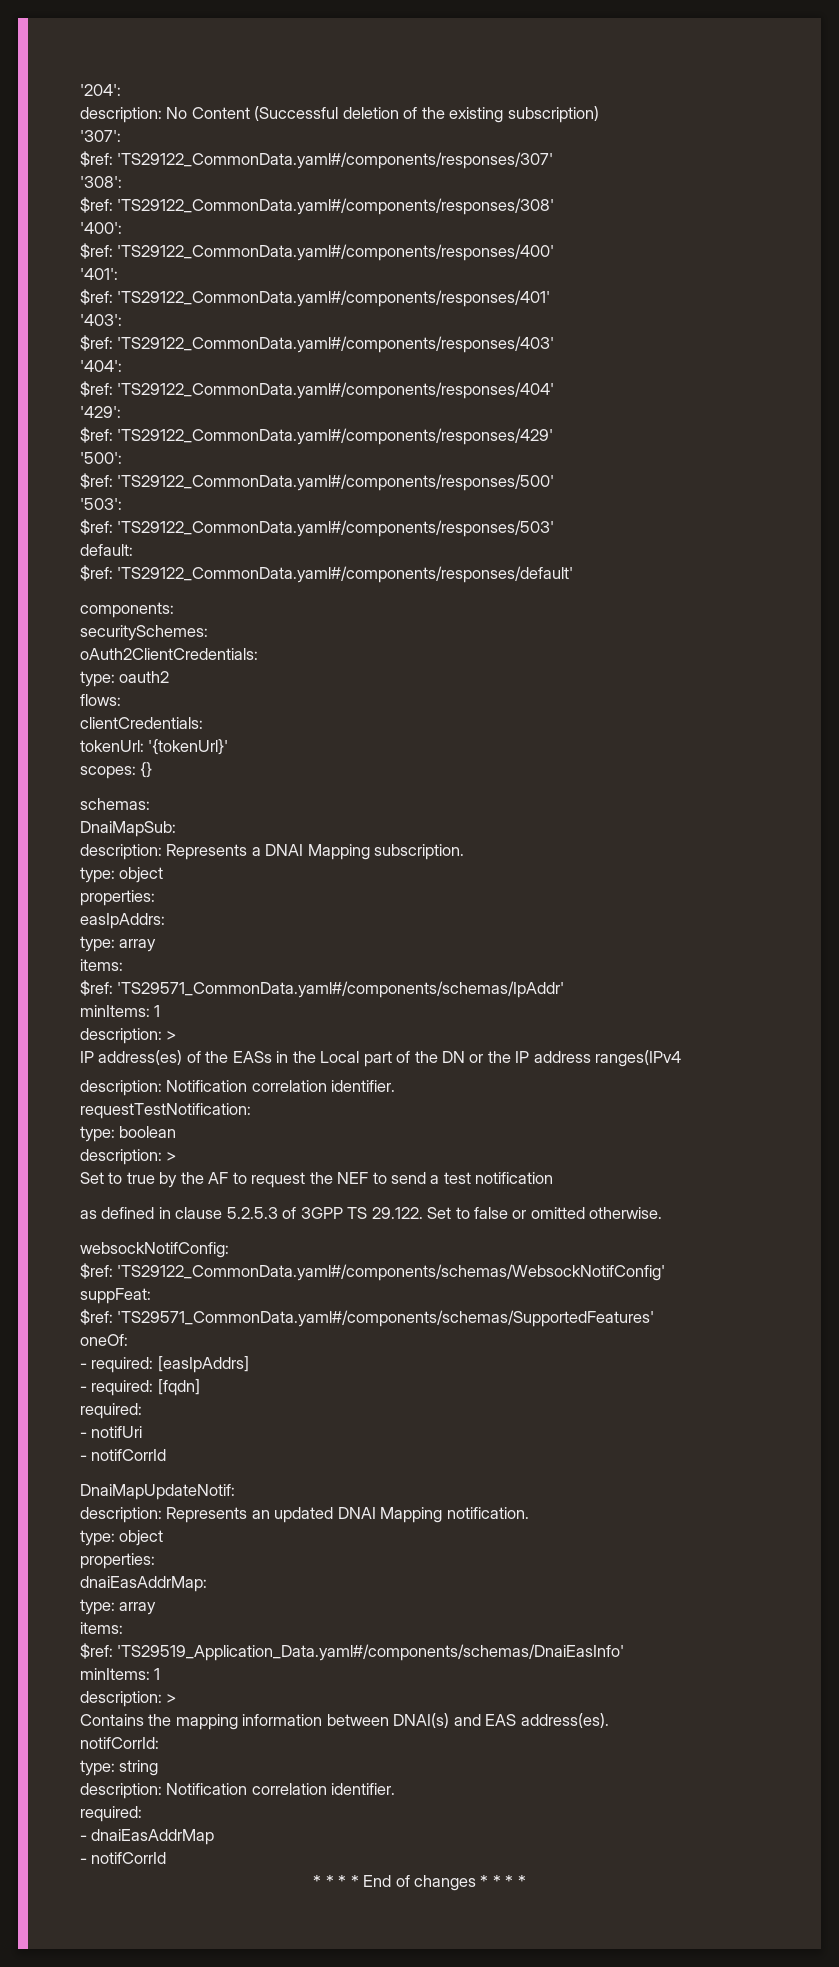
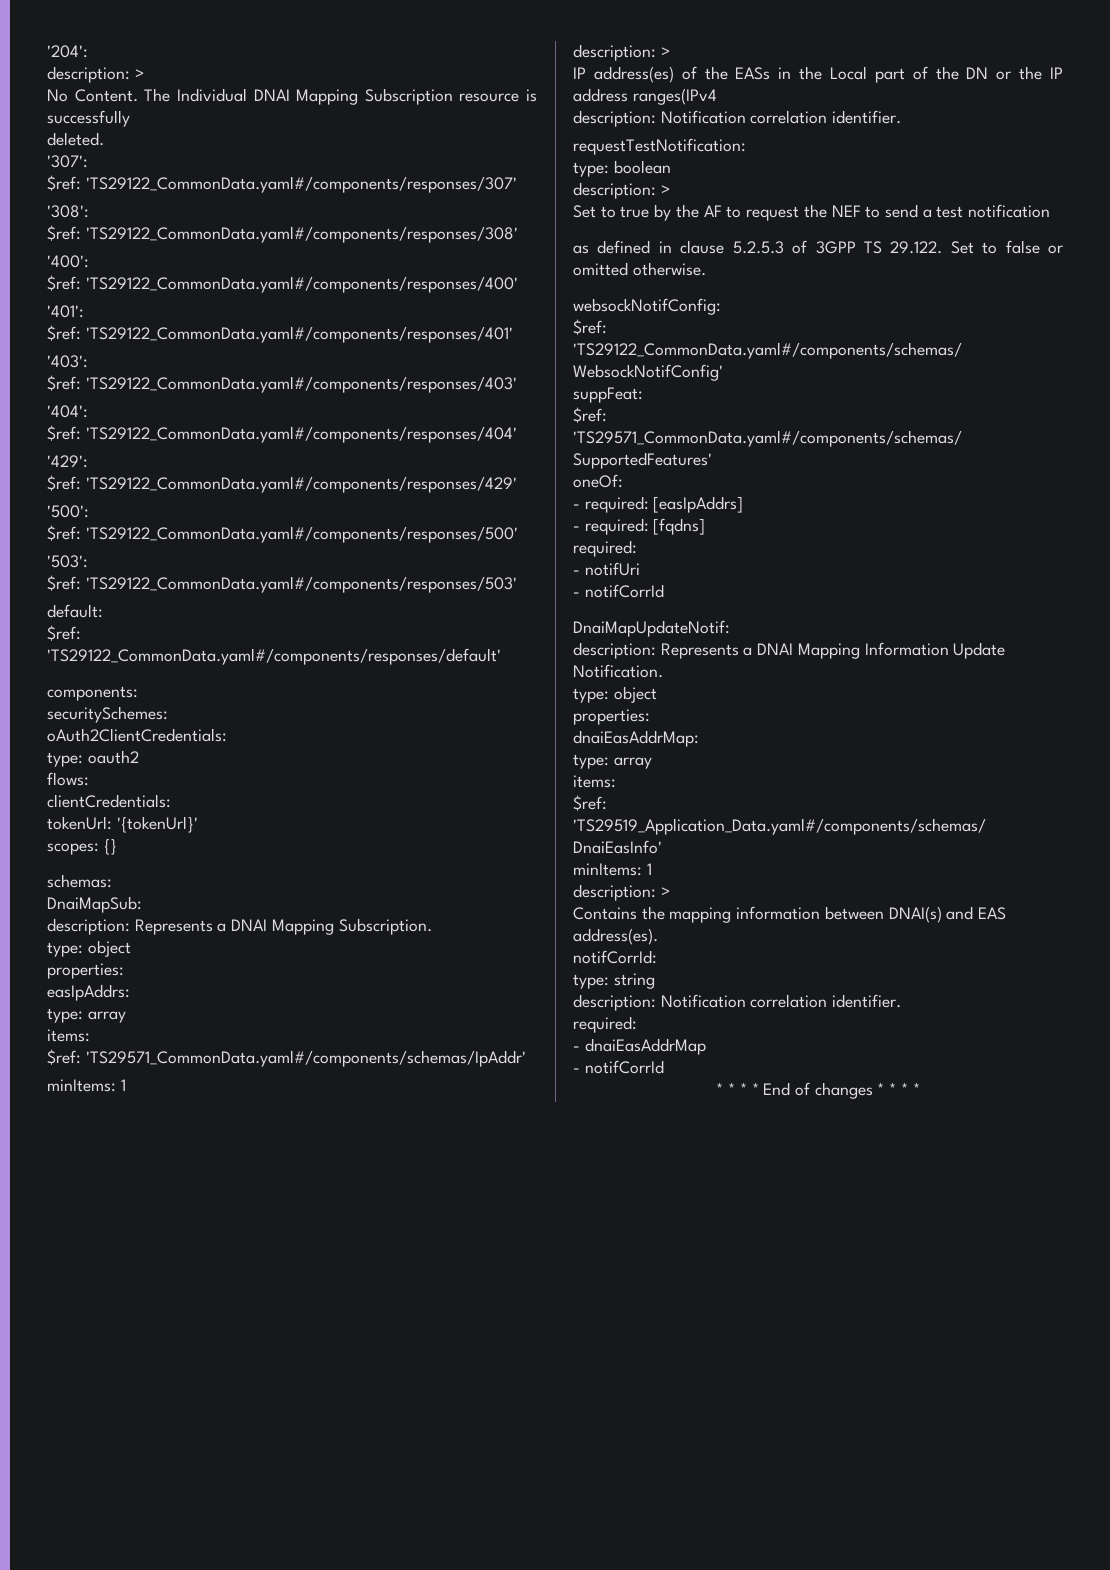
  '204':
- description: No Content (Successful deletion of the existing subscription)
+ description: >
+ No Content. The Individual DNAI Mapping Subscription resource is successfully
+ deleted.
- description: Represents a DNAI Mapping subscription.
+ description: Represents a DNAI Mapping Subscription.
- - required: [fqdn]
+ - required: [fqdns]
- description: Represents an updated DNAI Mapping notification.
+ description: Represents a DNAI Mapping Information Update Notification.

